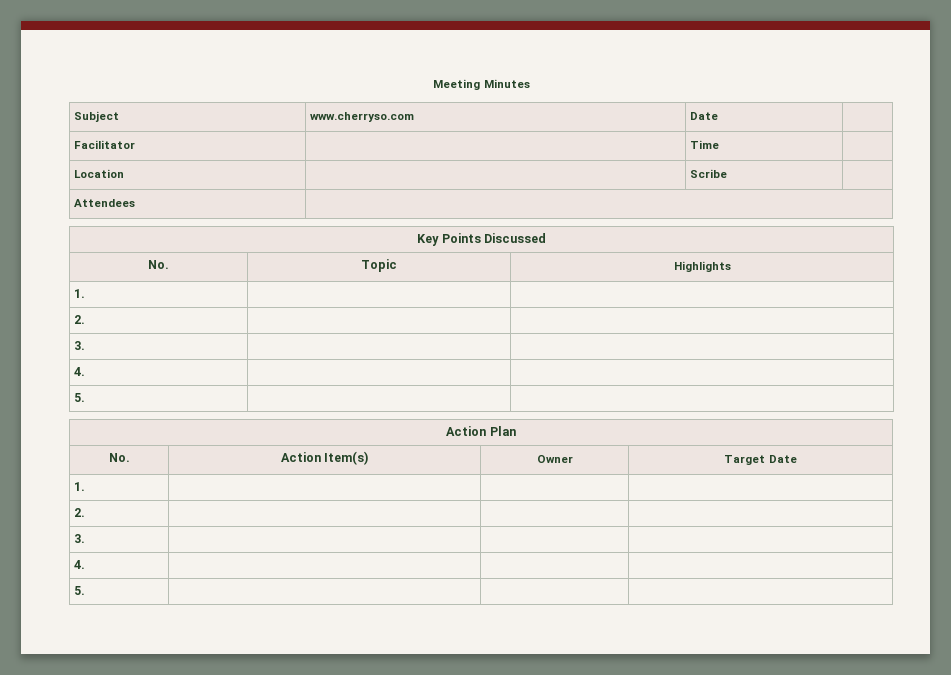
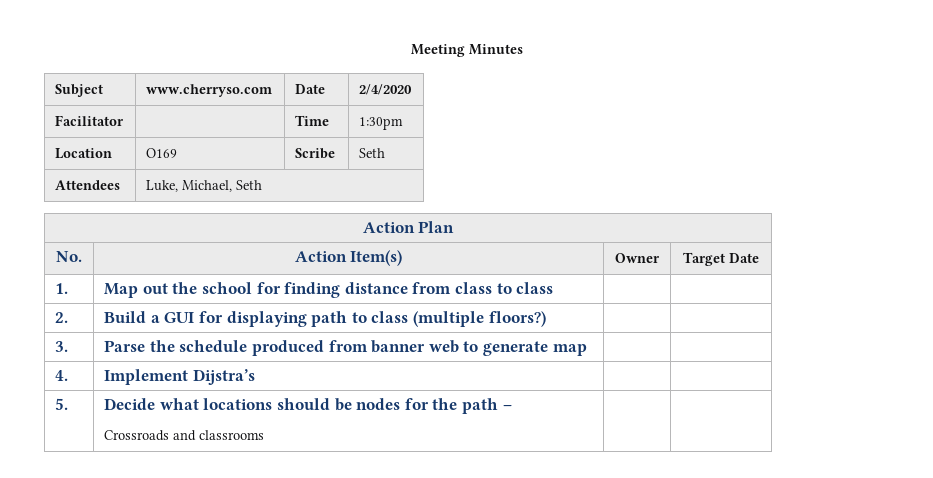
- Subject | www.cherryso.com | Date |
+ Subject | www.cherryso.com | Date | 2/4/2020
- Facilitator | | Time |
+ Facilitator | | Time | 1:30pm
- Location | | Scribe |
+ Location | O169 | Scribe | Seth
- Attendees |
- Key Points Discussed
- No. | Topic | Highlights
- 1. | |
- 2. | |
- 3. | |
- 4. | |
- 5. | |
+ Attendees | Luke, Michael, Seth
- 1. | | |
- 2. | | |
- 3. | | |
- 4. | | |
- 5. | | |
+ 1. | Map out the school for finding distance from class to class | |
+ 2. | Build a GUI for displaying path to class (multiple floors?) | |
+ 3. | Parse the schedule produced from banner web to generate map | |
+ 4. | Implement Dijstra’s | |
+ 5. | Decide what locations should be nodes for the path –
+ Crossroads and classrooms | |

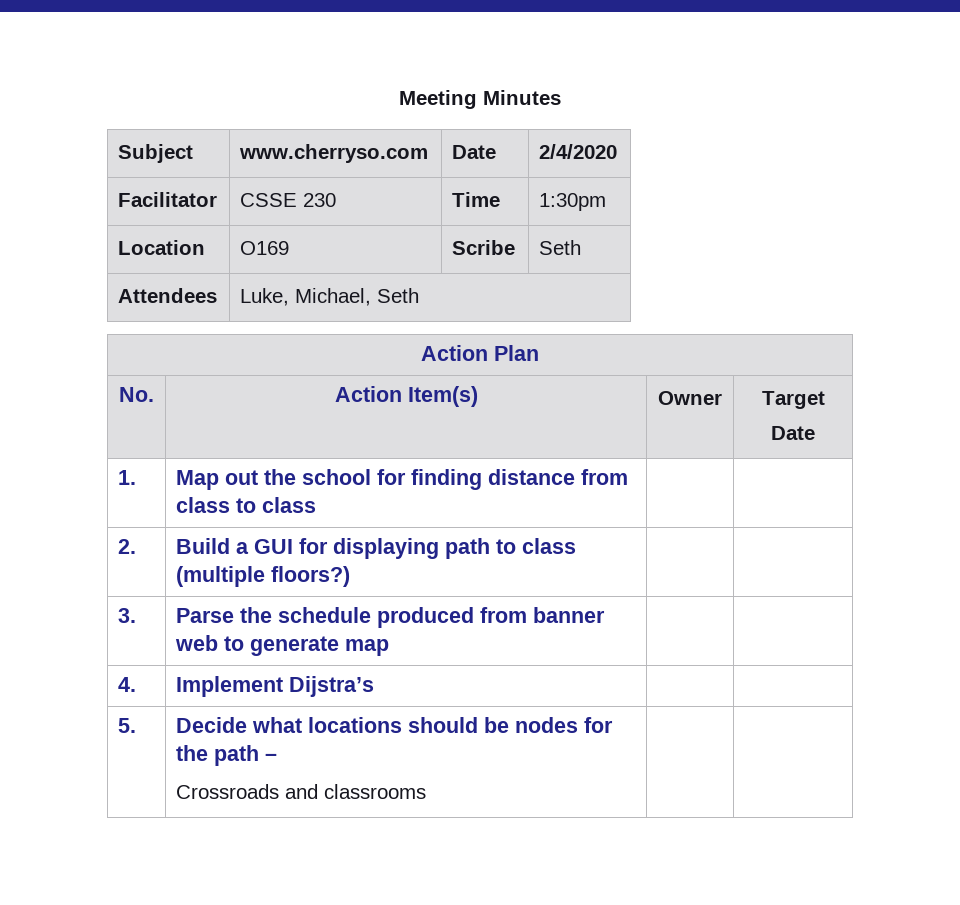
- Facilitator | | Time | 1:30pm
+ Facilitator | CSSE 230 | Time | 1:30pm

